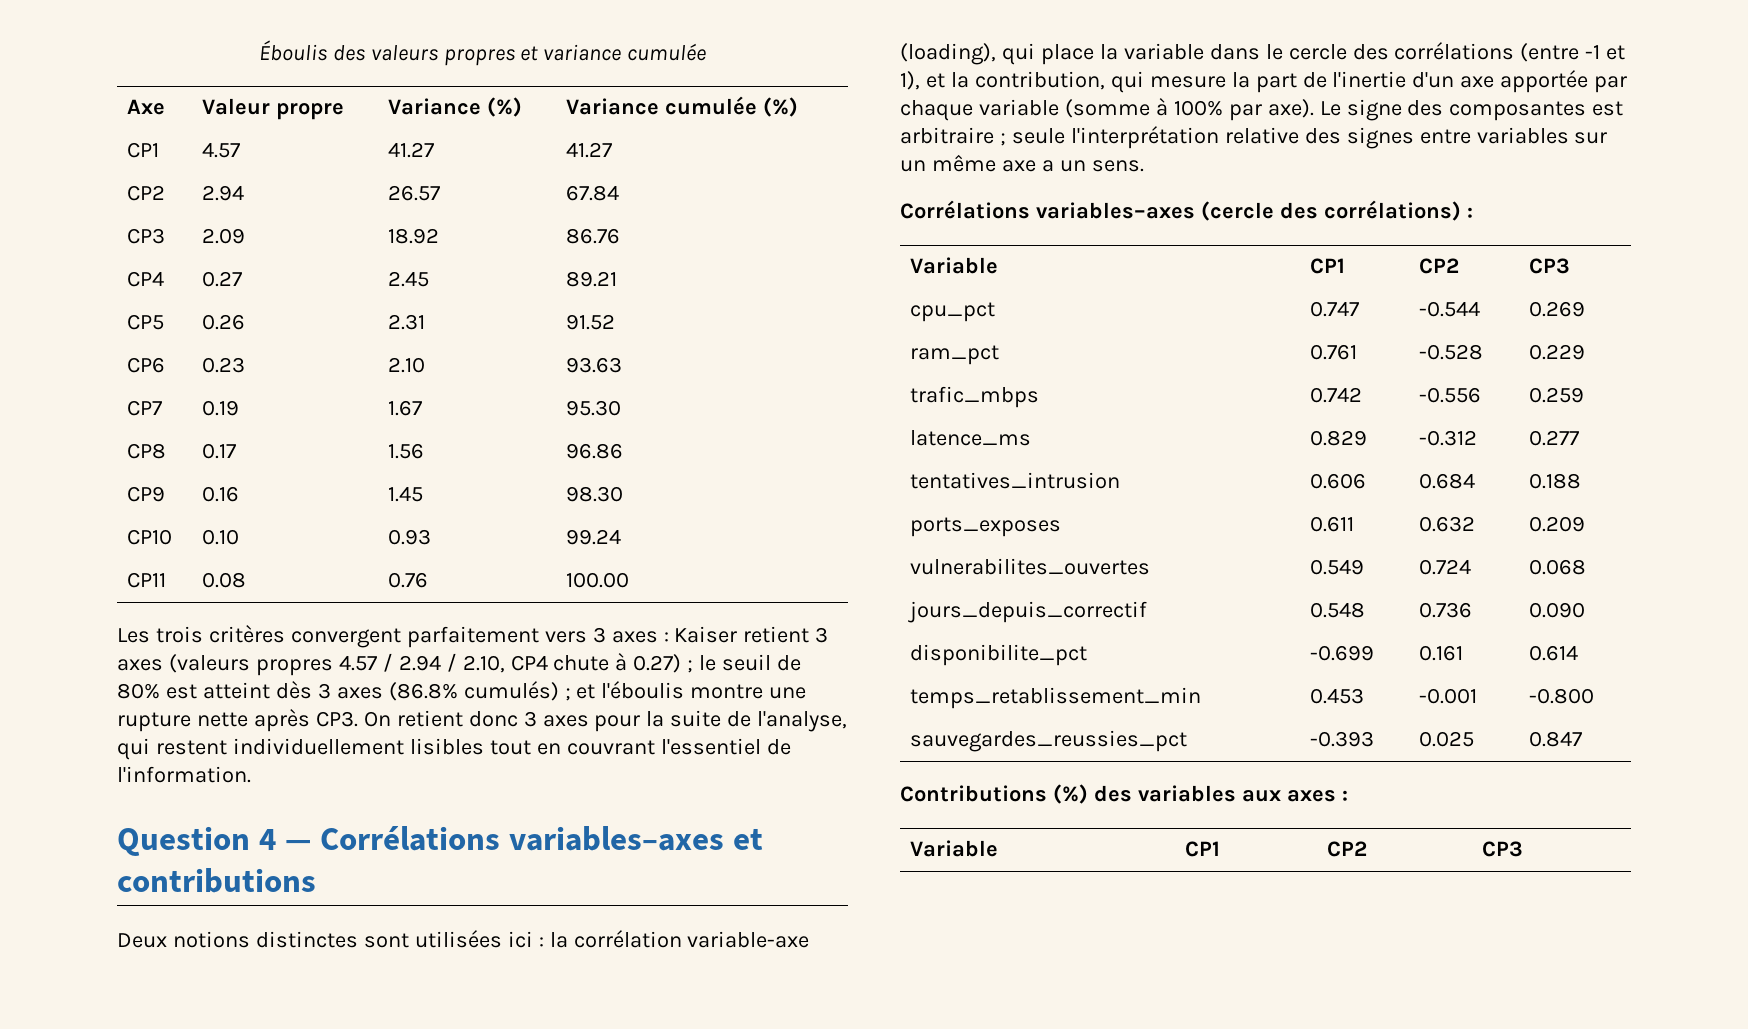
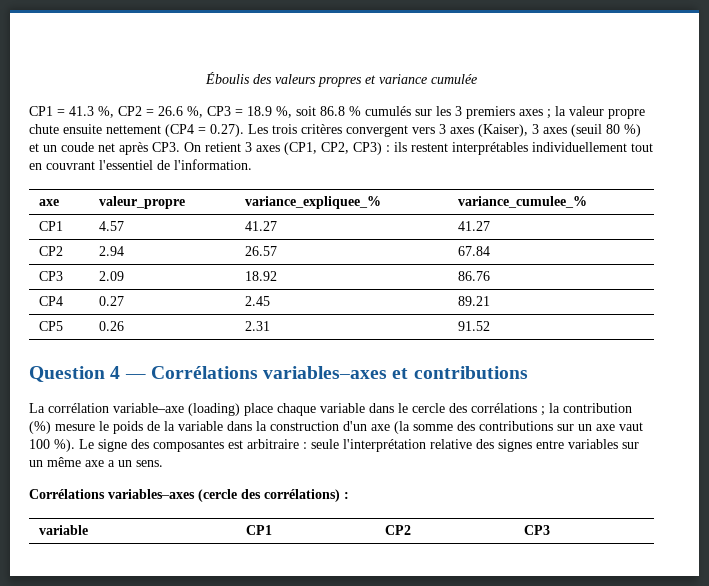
- Axe | Valeur propre | Variance (%) | Variance cumulée (%)
+ CP1 = 41.3 %, CP2 = 26.6 %, CP3 = 18.9 %, soit 86.8 % cumulés sur les 3 premiers axes ; la valeur propre chute ensuite nettement (CP4 = 0.27). Les trois critères convergent vers 3 axes (Kaiser), 3 axes (seuil 80 %) et un coude net après CP3. On retient 3 axes (CP1, CP2, CP3) : ils restent interprétables individuellement tout en couvrant l'essentiel de l'information.
+ axe | valeur_propre | variance_expliquee_% | variance_cumulee_%
- CP6 | 0.23 | 2.10 | 93.63
- CP7 | 0.19 | 1.67 | 95.30
- CP8 | 0.17 | 1.56 | 96.86
- CP9 | 0.16 | 1.45 | 98.30
- CP10 | 0.10 | 0.93 | 99.24
- CP11 | 0.08 | 0.76 | 100.00
- Les trois critères convergent parfaitement vers 3 axes : Kaiser retient 3 axes (valeurs propres 4.57 / 2.94 / 2.10, CP4 chute à 0.27) ; le seuil de 80% est atteint dès 3 axes (86.8% cumulés) ; et l'éboulis montre une rupture nette après CP3. On retient donc 3 axes pour la suite de l'analyse, qui restent individuellement lisibles tout en couvrant l'essentiel de l'information.
- Deux notions distinctes sont utilisées ici : la corrélation variable-axe (loading), qui place la variable dans le cercle des corrélations (entre -1 et 1), et la contribution, qui mesure la part de l'inertie d'un axe apportée par chaque variable (somme à 100% par axe).
+ La corrélation variable–axe (loading) place chaque variable dans le cercle des corrélations ; la contribution (%) mesure le poids de la variable dans la construction d'un axe (la somme des contributions sur un axe vaut 100 %).
- Le signe des composantes est arbitraire ; seule l'interprétation relative des signes entre variables sur un même axe a un sens.
+ Le signe des composantes est arbitraire : seule l'interprétation relative des signes entre variables sur un même axe a un sens.
  Corrélations variables–axes (cercle des corrélations) :
- Variable | CP1 | CP2 | CP3
- cpu_pct | 0.747 | -0.544 | 0.269
- ram_pct | 0.761 | -0.528 | 0.229
- trafic_mbps | 0.742 | -0.556 | 0.259
- latence_ms | 0.829 | -0.312 | 0.277
- tentatives_intrusion | 0.606 | 0.684 | 0.188
- ports_exposes | 0.611 | 0.632 | 0.209
- vulnerabilites_ouvertes | 0.549 | 0.724 | 0.068
- jours_depuis_correctif | 0.548 | 0.736 | 0.090
- disponibilite_pct | -0.699 | 0.161 | 0.614
- temps_retablissement_min | 0.453 | -0.001 | -0.800
- sauvegardes_reussies_pct | -0.393 | 0.025 | 0.847
- Contributions (%) des variables aux axes :
- Variable | CP1 | CP2 | CP3
+ variable | CP1 | CP2 | CP3

